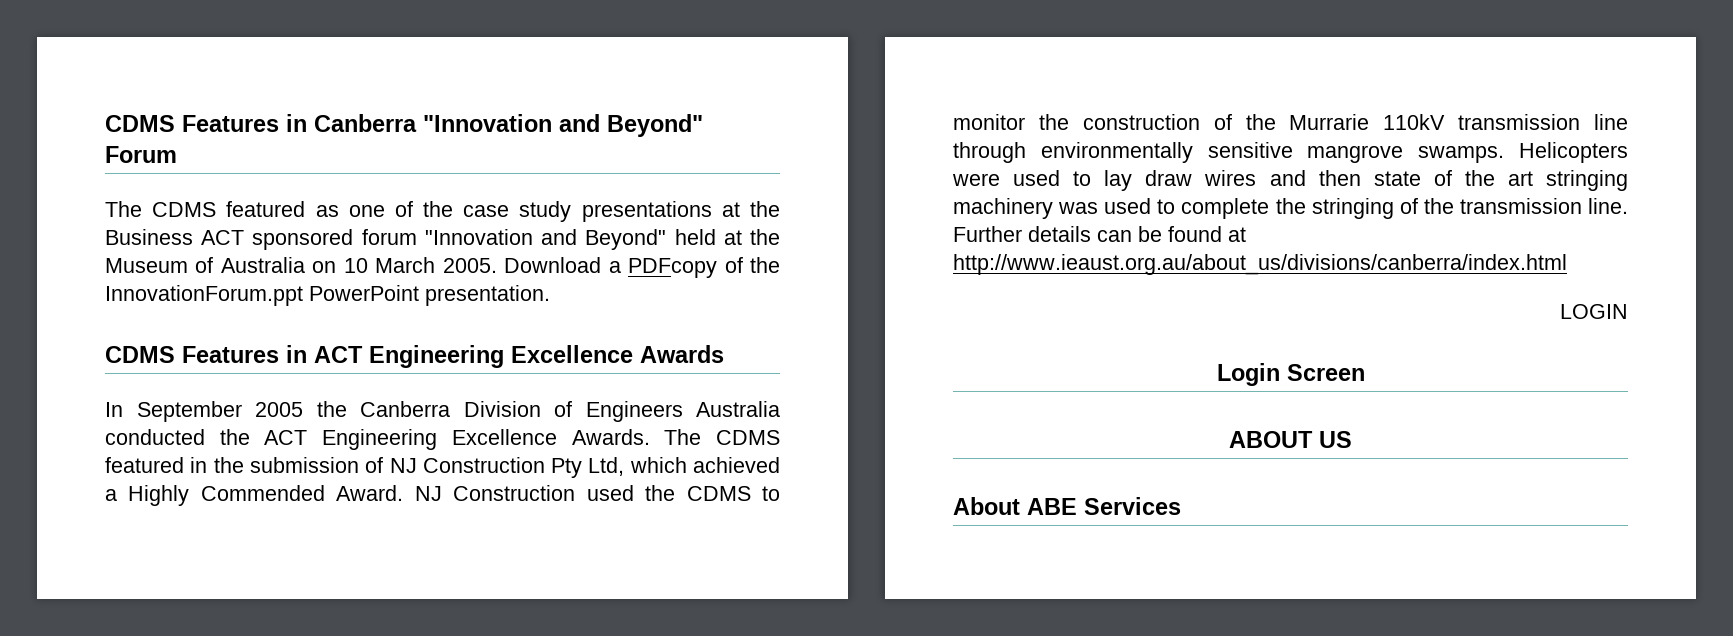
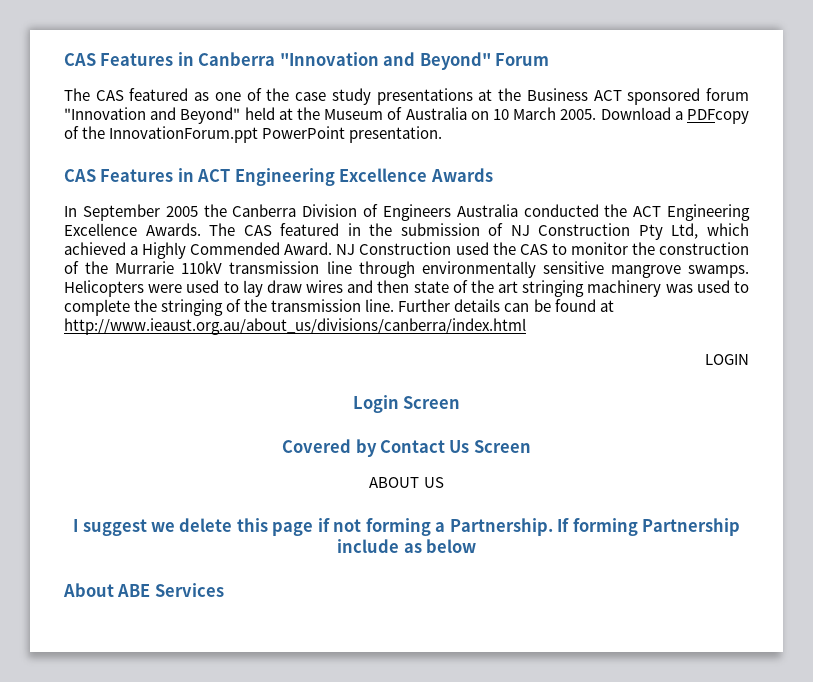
- CDMS Features in Canberra "Innovation and Beyond" Forum
+ CAS Features in Canberra "Innovation and Beyond" Forum
- The CDMS featured as one of the case study presentations at the Business ACT sponsored forum "Innovation and Beyond" held at the Museum of Australia on 10 March 2005.
+ The CAS featured as one of the case study presentations at the Business ACT sponsored forum "Innovation and Beyond" held at the Museum of Australia on 10 March 2005.
- CDMS Features in ACT Engineering Excellence Awards
+ CAS Features in ACT Engineering Excellence Awards
- The CDMS featured in the submission of NJ Construction Pty Ltd, which achieved a Highly Commended Award.
+ The CAS featured in the submission of NJ Construction Pty Ltd, which achieved a Highly Commended Award.
- NJ Construction used the CDMS to monitor the construction of the Murrarie 110kV transmission line through environmentally sensitive mangrove swamps.
+ NJ Construction used the CAS to monitor the construction of the Murrarie 110kV transmission line through environmentally sensitive mangrove swamps.
+ Covered by Contact Us Screen
  ABOUT US
+ I suggest we delete this page if not forming a Partnership. If forming Partnership include as below

